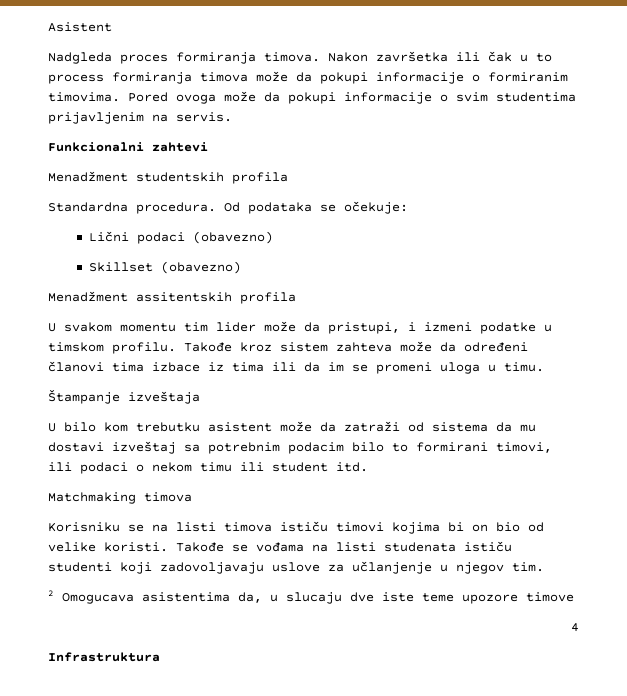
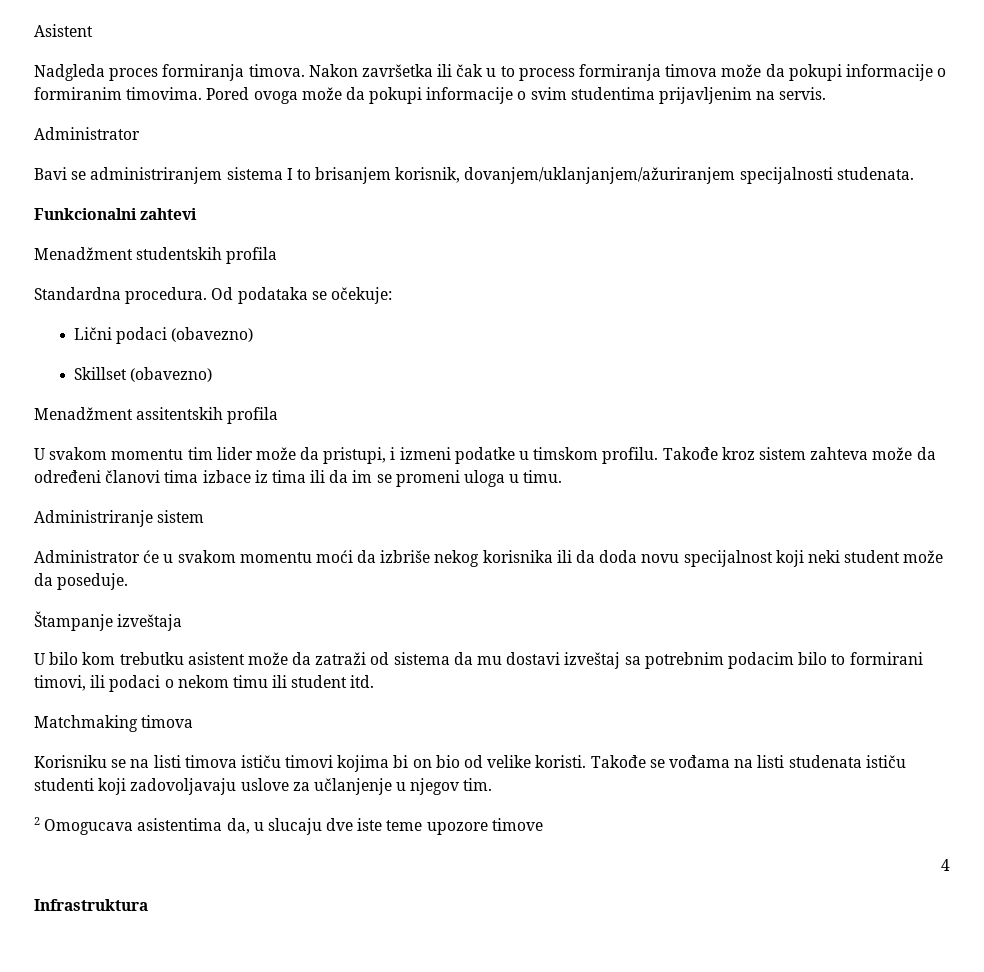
  Pored ovoga može da pokupi informacije o svim studentima prijavljenim na servis.
+ Administrator
+ Bavi se administriranjem sistema I to brisanjem korisnik, dovanjem/uklanjanjem/ažuriranjem specijalnosti studenata.
+ Administriranje sistem
+ Administrator će u svakom momentu moći da izbriše nekog korisnika ili da doda novu specijalnost koji neki student može da poseduje.

